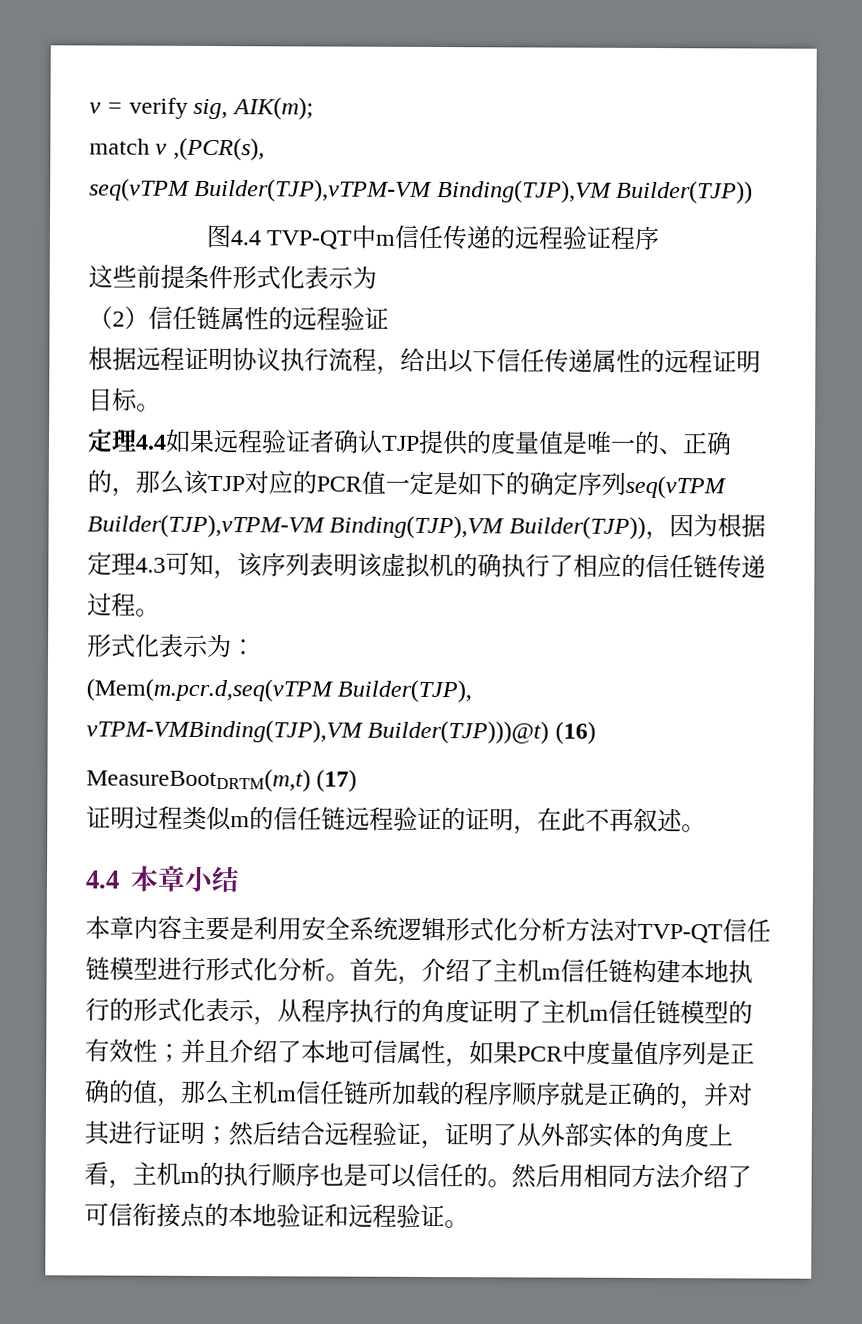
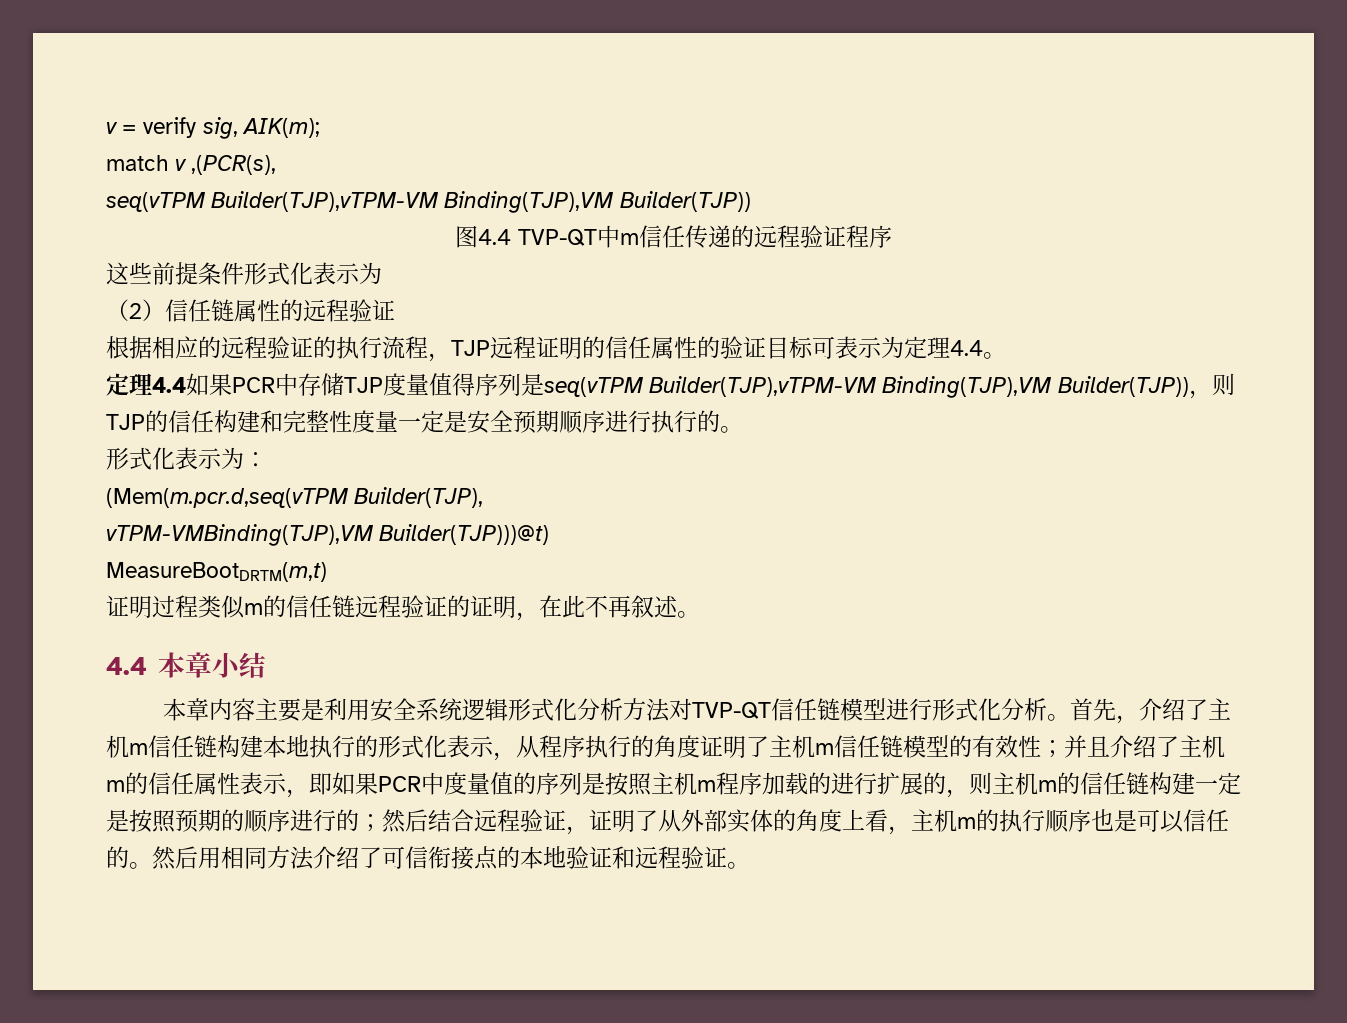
- 根据远程证明协议执行流程，给出以下信任传递属性的远程证明目标。
- 定理4.4如果远程验证者确认TJP提供的度量值是唯一的、正确的，那么该TJP对应的PCR值一定是如下的确定序列seq(vTPM Builder(TJP),vTPM-VM Binding(TJP),VM Builder(TJP))，因为根据定理4.3可知，该序列表明该虚拟机的确执行了相应的信任链传递过程。
+ 根据相应的远程验证的执行流程，TJP远程证明的信任属性的验证目标可表示为定理4.4。
+ 定理4.4如果PCR中存储TJP度量值得序列是seq(vTPM Builder(TJP),vTPM-VM Binding(TJP),VM Builder(TJP))，则TJP的信任构建和完整性度量一定是安全预期顺序进行执行的。
- vTPM-VMBinding(TJP),VM Builder(TJP)))@t) (16)
+ vTPM-VMBinding(TJP),VM Builder(TJP)))@t)
- MeasureBootDRTM(m,t) (17)
+ MeasureBootDRTM(m,t)
- 首先，介绍了主机m信任链构建本地执行的形式化表示，从程序执行的角度证明了主机m信任链模型的有效性；并且介绍了本地可信属性，如果PCR中度量值序列是正确的值，那么主机m信任链所加载的程序顺序就是正确的，并对其进行证明；然后结合远程验证，证明了从外部实体的角度上看，主机m的执行顺序也是可以信任的。
+ 首先，介绍了主机m信任链构建本地执行的形式化表示，从程序执行的角度证明了主机m信任链模型的有效性；并且介绍了主机m的信任属性表示，即如果PCR中度量值的序列是按照主机m程序加载的进行扩展的，则主机m的信任链构建一定是按照预期的顺序进行的；然后结合远程验证，证明了从外部实体的角度上看，主机m的执行顺序也是可以信任的。

